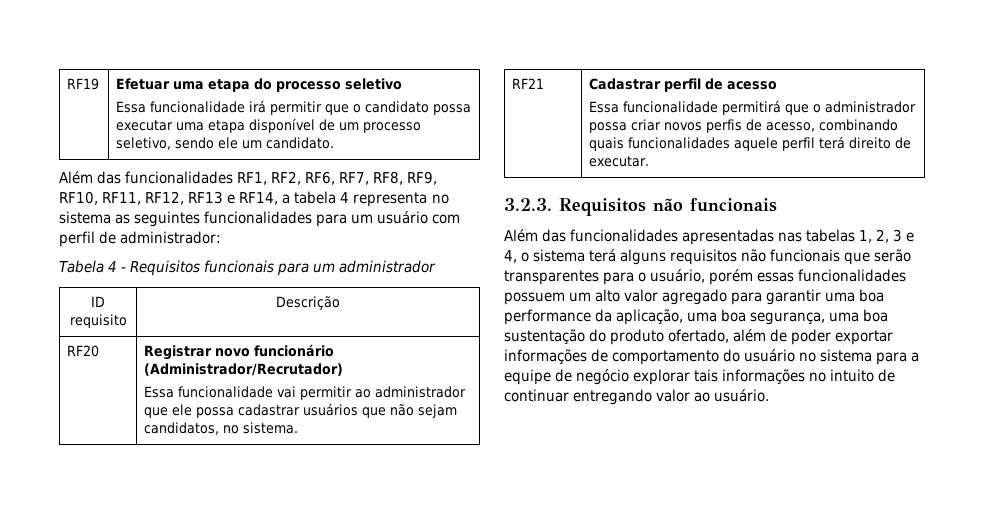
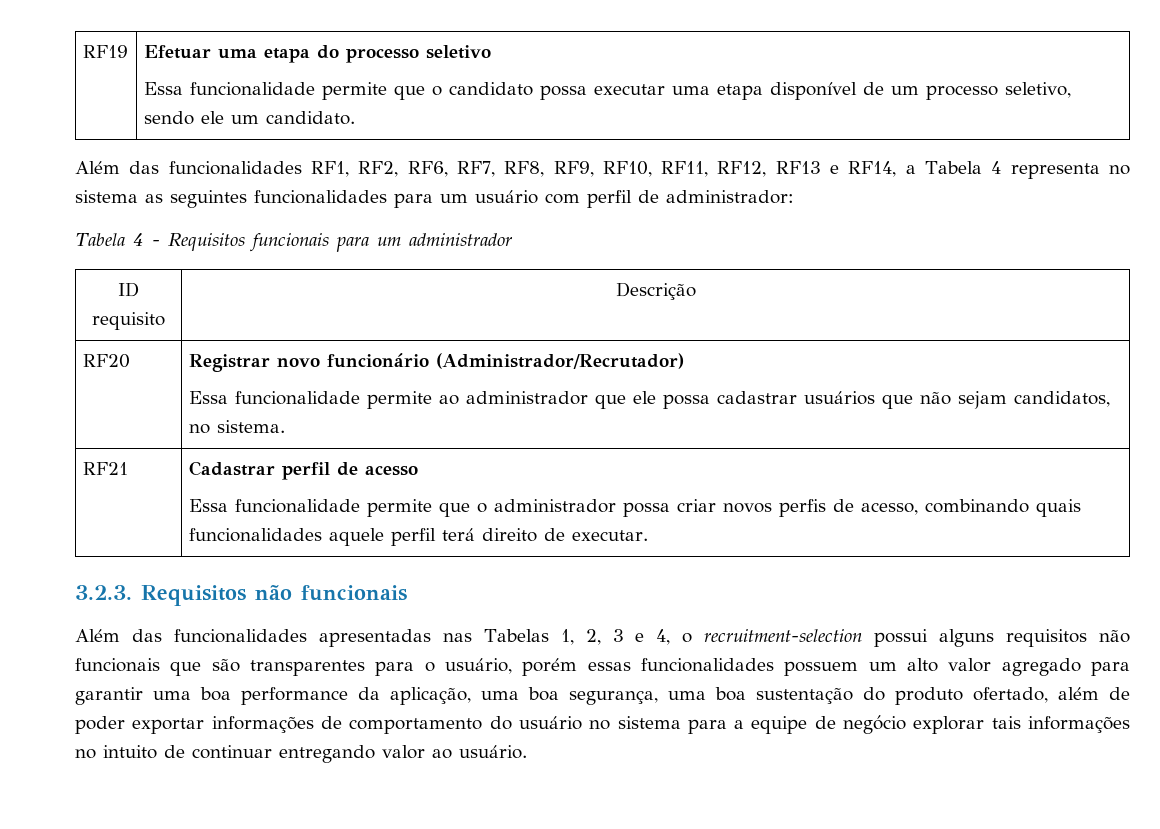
  RF19 | Efetuar uma etapa do processo seletivo
- Essa funcionalidade irá permitir que o candidato possa executar uma etapa disponível de um processo seletivo, sendo ele um candidato.
+ Essa funcionalidade permite que o candidato possa executar uma etapa disponível de um processo seletivo, sendo ele um candidato.
- Além das funcionalidades RF1, RF2, RF6, RF7, RF8, RF9, RF10, RF11, RF12, RF13 e RF14, a tabela 4 representa no sistema as seguintes funcionalidades para um usuário com perfil de administrador:
+ Além das funcionalidades RF1, RF2, RF6, RF7, RF8, RF9, RF10, RF11, RF12, RF13 e RF14, a Tabela 4 representa no sistema as seguintes funcionalidades para um usuário com perfil de administrador:
  RF20 | Registrar novo funcionário (Administrador/Recrutador)
- Essa funcionalidade vai permitir ao administrador que ele possa cadastrar usuários que não sejam candidatos, no sistema.
+ Essa funcionalidade permite ao administrador que ele possa cadastrar usuários que não sejam candidatos, no sistema.
  RF21 | Cadastrar perfil de acesso
- Essa funcionalidade permitirá que o administrador possa criar novos perfis de acesso, combinando quais funcionalidades aquele perfil terá direito de executar.
+ Essa funcionalidade permite que o administrador possa criar novos perfis de acesso, combinando quais funcionalidades aquele perfil terá direito de executar.
- Além das funcionalidades apresentadas nas tabelas 1, 2, 3 e 4, o sistema terá alguns requisitos não funcionais que serão transparentes para o usuário, porém essas funcionalidades possuem um alto valor agregado para garantir uma boa performance da aplicação, uma boa segurança, uma boa sustentação do produto ofertado, além de poder exportar informações de comportamento do usuário no sistema para a equipe de negócio explorar tais informações no intuito de continuar entregando valor ao usuário.
+ Além das funcionalidades apresentadas nas Tabelas 1, 2, 3 e 4, o recruitment-selection possui alguns requisitos não funcionais que são transparentes para o usuário, porém essas funcionalidades possuem um alto valor agregado para garantir uma boa performance da aplicação, uma boa segurança, uma boa sustentação do produto ofertado, além de poder exportar informações de comportamento do usuário no sistema para a equipe de negócio explorar tais informações no intuito de continuar entregando valor ao usuário.

